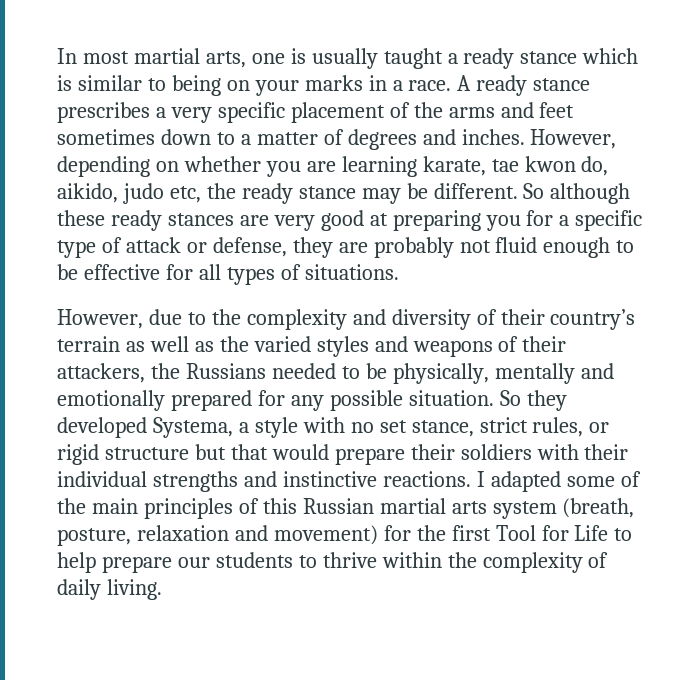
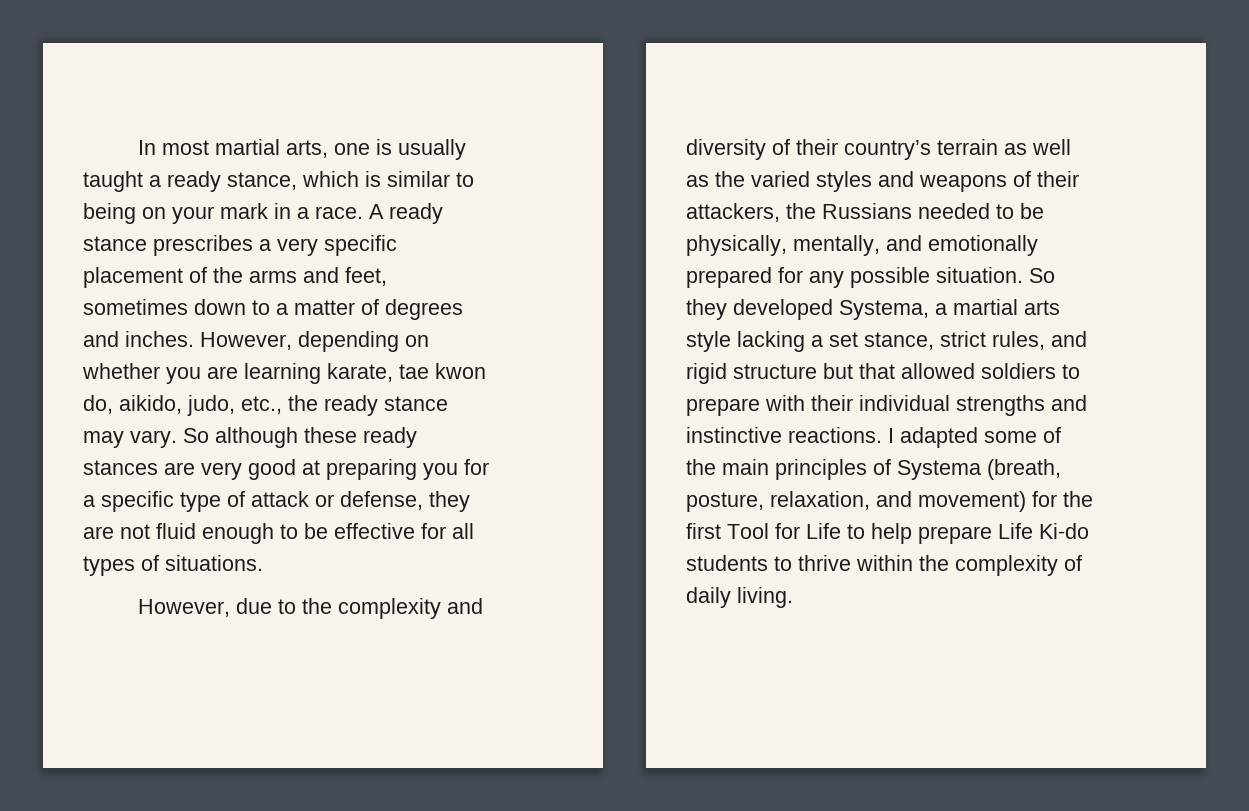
- In most martial arts, one is usually taught a ready stance which is similar to being on your marks in a race.
+ In most martial arts, one is usually taught a ready stance, which is similar to being on your mark in a race.
- A ready stance prescribes a very specific placement of the arms and feet sometimes down to a matter of degrees and inches.
+ A ready stance prescribes a very specific placement of the arms and feet, sometimes down to a matter of degrees and inches.
- However, depending on whether you are learning karate, tae kwon do, aikido, judo etc, the ready stance may be different.
+ However, depending on whether you are learning karate, tae kwon do, aikido, judo, etc., the ready stance may vary.
- So although these ready stances are very good at preparing you for a specific type of attack or defense, they are probably not fluid enough to be effective for all types of situations.
+ So although these ready stances are very good at preparing you for a specific type of attack or defense, they are not fluid enough to be effective for all types of situations.
- However, due to the complexity and diversity of their country’s terrain as well as the varied styles and weapons of their attackers, the Russians needed to be physically, mentally and emotionally prepared for any possible situation.
+ However, due to the complexity and diversity of their country’s terrain as well as the varied styles and weapons of their attackers, the Russians needed to be physically, mentally, and emotionally prepared for any possible situation.
- So they developed Systema, a style with no set stance, strict rules, or rigid structure but that would prepare their soldiers with their individual strengths and instinctive reactions.
+ So they developed Systema, a martial arts style lacking a set stance, strict rules, and rigid structure but that allowed soldiers to prepare with their individual strengths and instinctive reactions.
- I adapted some of the main principles of this Russian martial arts system (breath, posture, relaxation and movement) for the first Tool for Life to help prepare our students to thrive within the complexity of daily living.
+ I adapted some of the main principles of Systema (breath, posture, relaxation, and movement) for the first Tool for Life to help prepare Life Ki-do students to thrive within the complexity of daily living.

